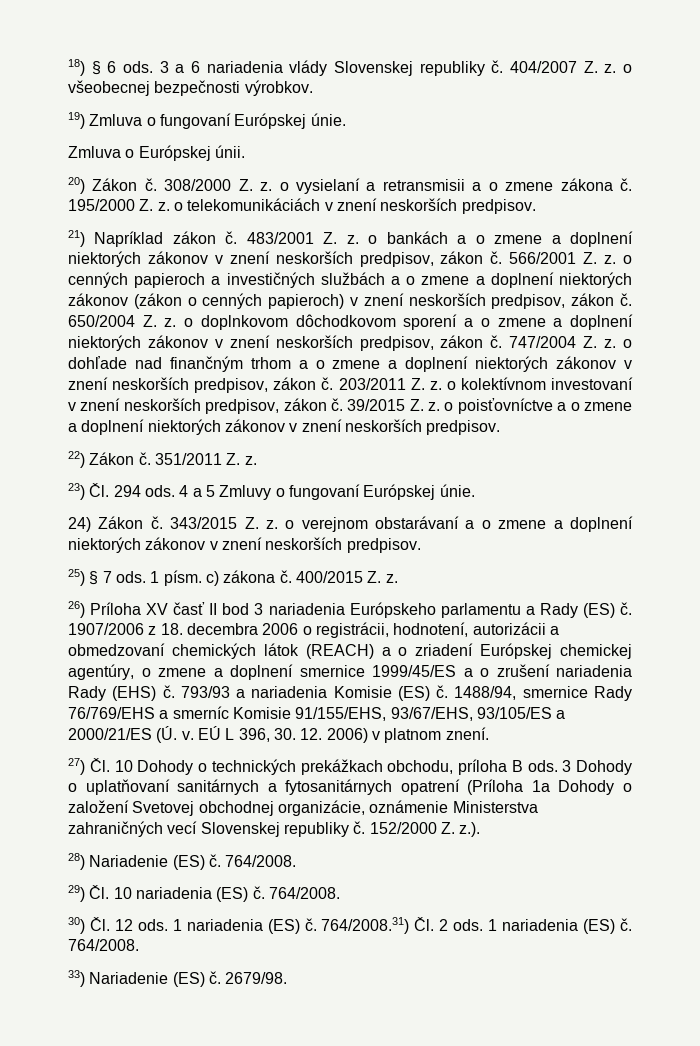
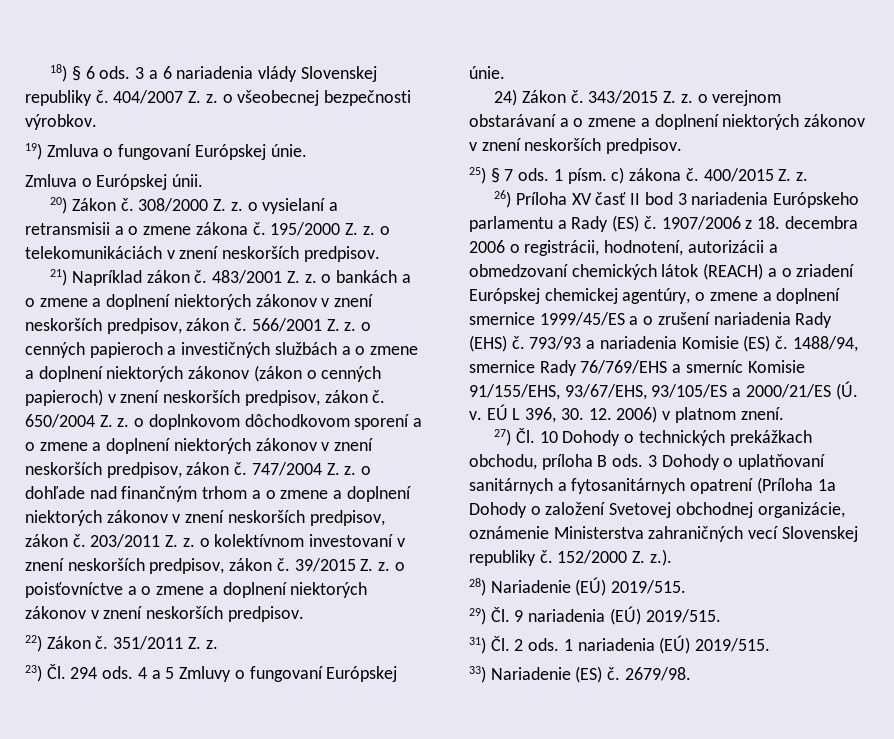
- 28) Nariadenie (ES) č. 764/2008.
+ 28) Nariadenie (EÚ) 2019/515.
- 29) Čl. 10 nariadenia (ES) č. 764/2008.
- 30) Čl. 12 ods. 1 nariadenia (ES) č. 764/2008.31) Čl. 2 ods.
+ 29) Čl. 9 nariadenia (EÚ) 2019/515.
+ 31) Čl. 2 ods.
- 1 nariadenia (ES) č. 764/2008.
+ 1 nariadenia (EÚ) 2019/515.

